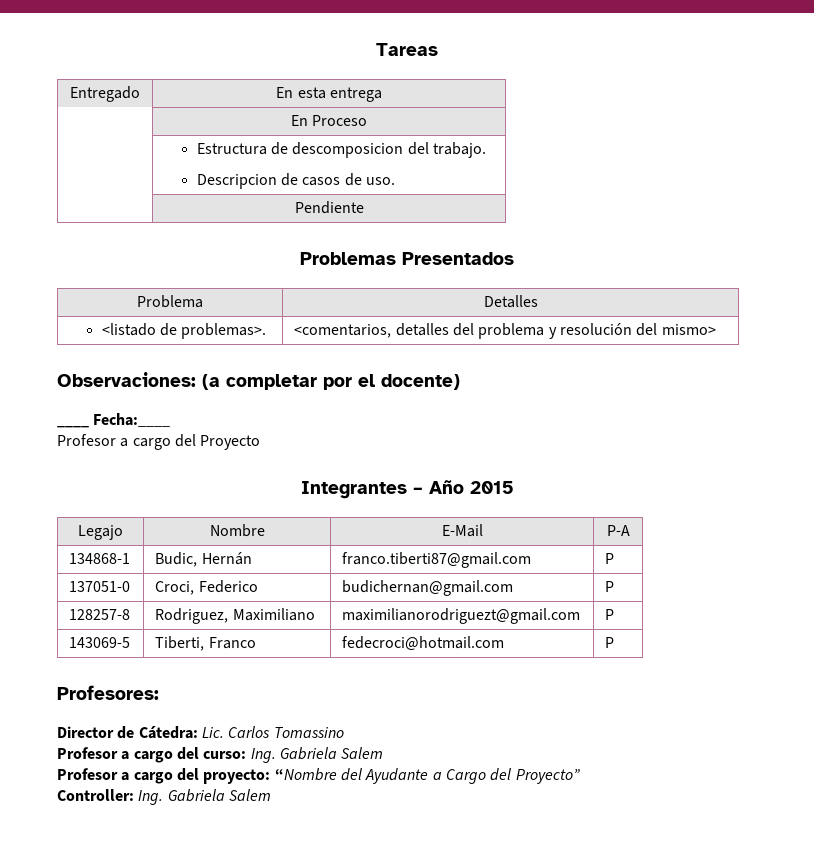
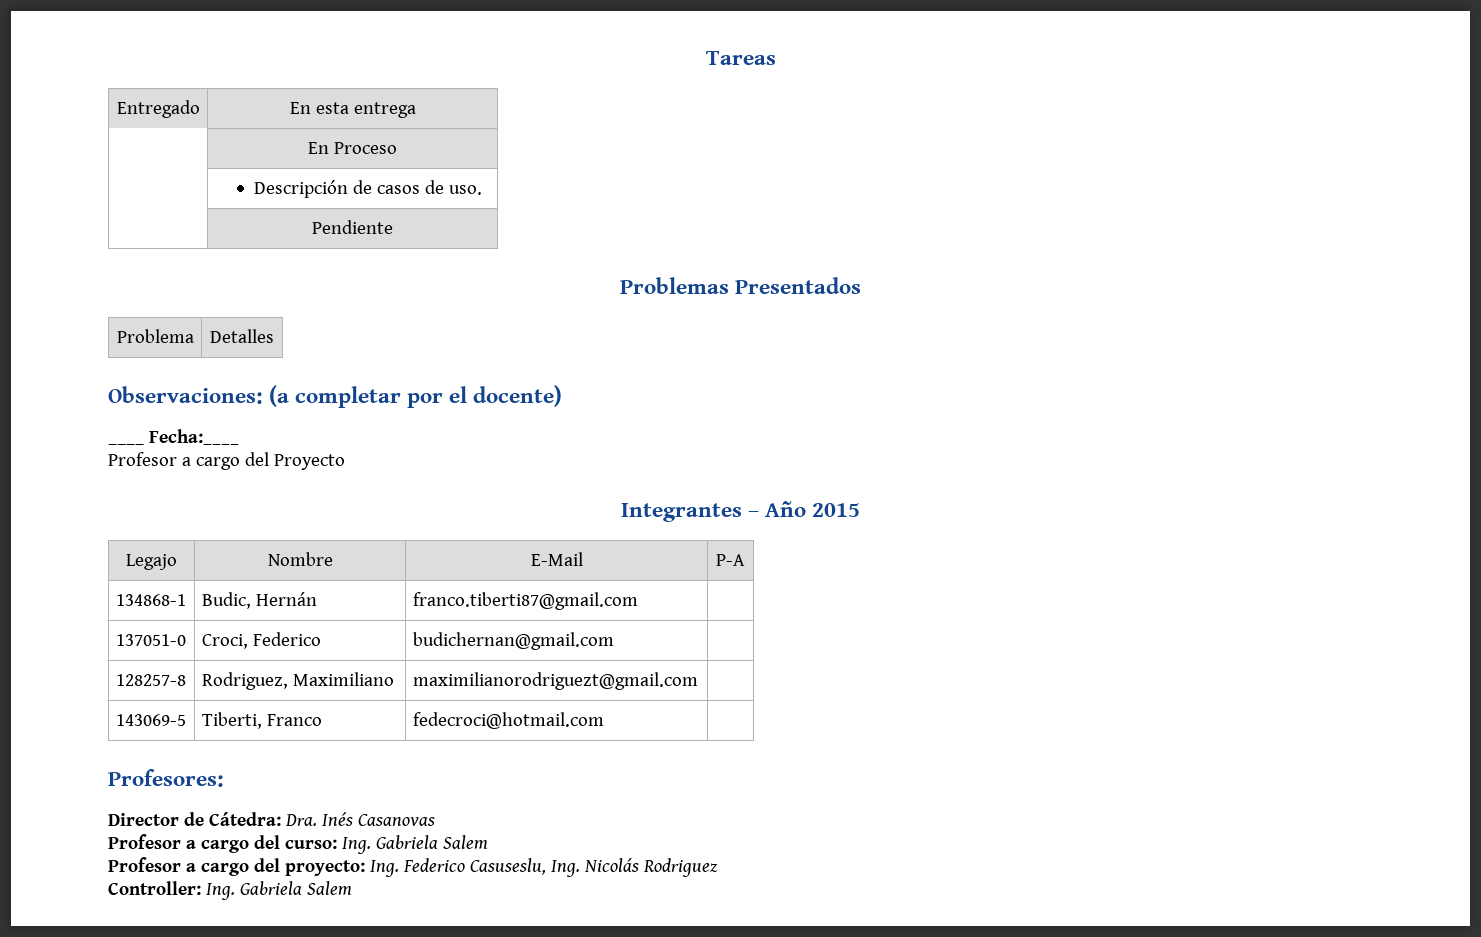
- | Estructura de descomposicion del trabajo.
- Descripcion de casos de uso.
+ | Descripción de casos de uso.
- <listado de problemas>. | <comentarios, detalles del problema y resolución del mismo>
- 134868-1 | Budic, Hernán | franco.tiberti87@gmail.com | P
+ 134868-1 | Budic, Hernán | franco.tiberti87@gmail.com |
- 137051-0 | Croci, Federico | budichernan@gmail.com | P
+ 137051-0 | Croci, Federico | budichernan@gmail.com |
- 128257-8 | Rodriguez, Maximiliano | maximilianorodriguezt@gmail.com | P
+ 128257-8 | Rodriguez, Maximiliano | maximilianorodriguezt@gmail.com |
- 143069-5 | Tiberti, Franco | fedecroci@hotmail.com | P
+ 143069-5 | Tiberti, Franco | fedecroci@hotmail.com |
- Director de Cátedra: Lic. Carlos Tomassino
+ Director de Cátedra: Dra. Inés Casanovas
- Profesor a cargo del proyecto: “Nombre del Ayudante a Cargo del Proyecto”
+ Profesor a cargo del proyecto: Ing. Federico Casuseslu, Ing. Nicolás Rodriguez

